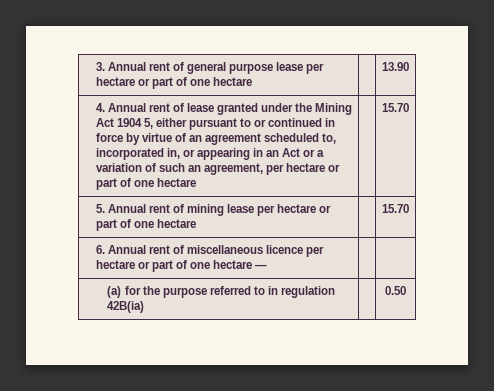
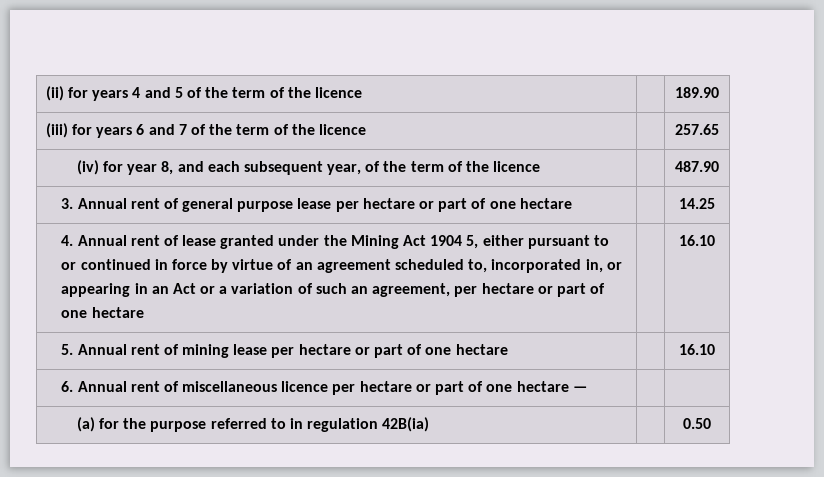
+ (ii) for years 4 and 5 of the term of the licence | | 189.90
+ (iii) for years 6 and 7 of the term of the licence | | 257.65
+ (iv) for year 8, and each subsequent year, of the term of the licence | | 487.90
- 3. Annual rent of general purpose lease per hectare or part of one hectare | | 13.90
+ 3. Annual rent of general purpose lease per hectare or part of one hectare | | 14.25
- 4. Annual rent of lease granted under the Mining Act 1904 5, either pursuant to or continued in force by virtue of an agreement scheduled to, incorporated in, or appearing in an Act or a variation of such an agreement, per hectare or part of one hectare | | 15.70
+ 4. Annual rent of lease granted under the Mining Act 1904 5, either pursuant to or continued in force by virtue of an agreement scheduled to, incorporated in, or appearing in an Act or a variation of such an agreement, per hectare or part of one hectare | | 16.10
- 5. Annual rent of mining lease per hectare or part of one hectare | | 15.70
+ 5. Annual rent of mining lease per hectare or part of one hectare | | 16.10

